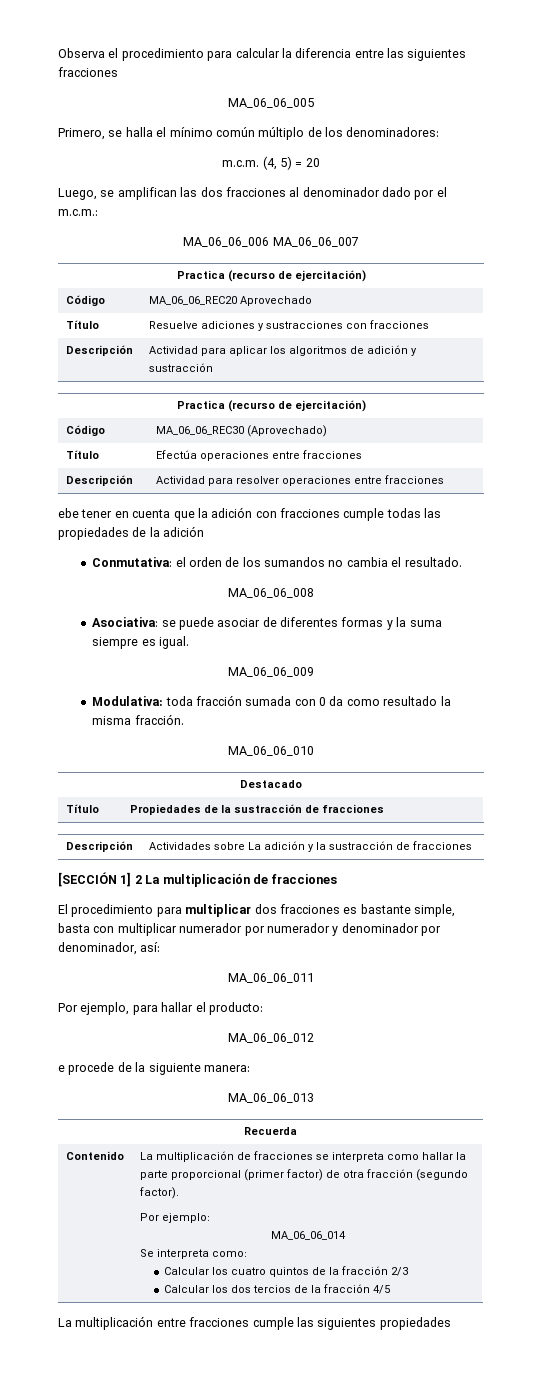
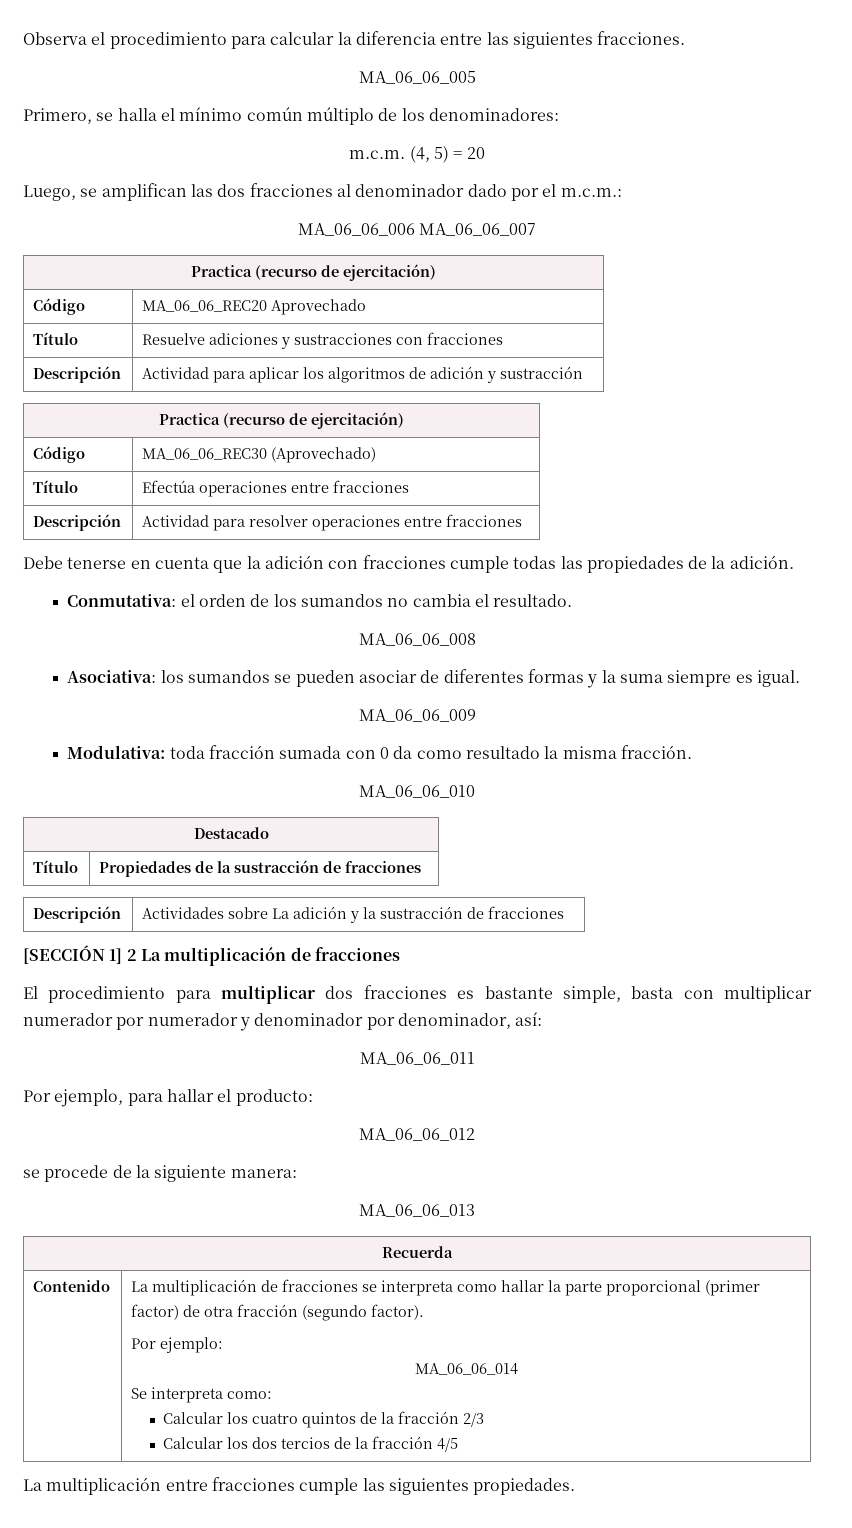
- Observa el procedimiento para calcular la diferencia entre las siguientes fracciones
+ Observa el procedimiento para calcular la diferencia entre las siguientes fracciones.
- ebe tener en cuenta que la adición con fracciones cumple todas las propiedades de la adición
+ Debe tenerse en cuenta que la adición con fracciones cumple todas las propiedades de la adición.
- Asociativa: se puede asociar de diferentes formas y la suma siempre es igual.
+ Asociativa: los sumandos se pueden asociar de diferentes formas y la suma siempre es igual.
- e procede de la siguiente manera:
+ se procede de la siguiente manera:
- La multiplicación entre fracciones cumple las siguientes propiedades
+ La multiplicación entre fracciones cumple las siguientes propiedades.

